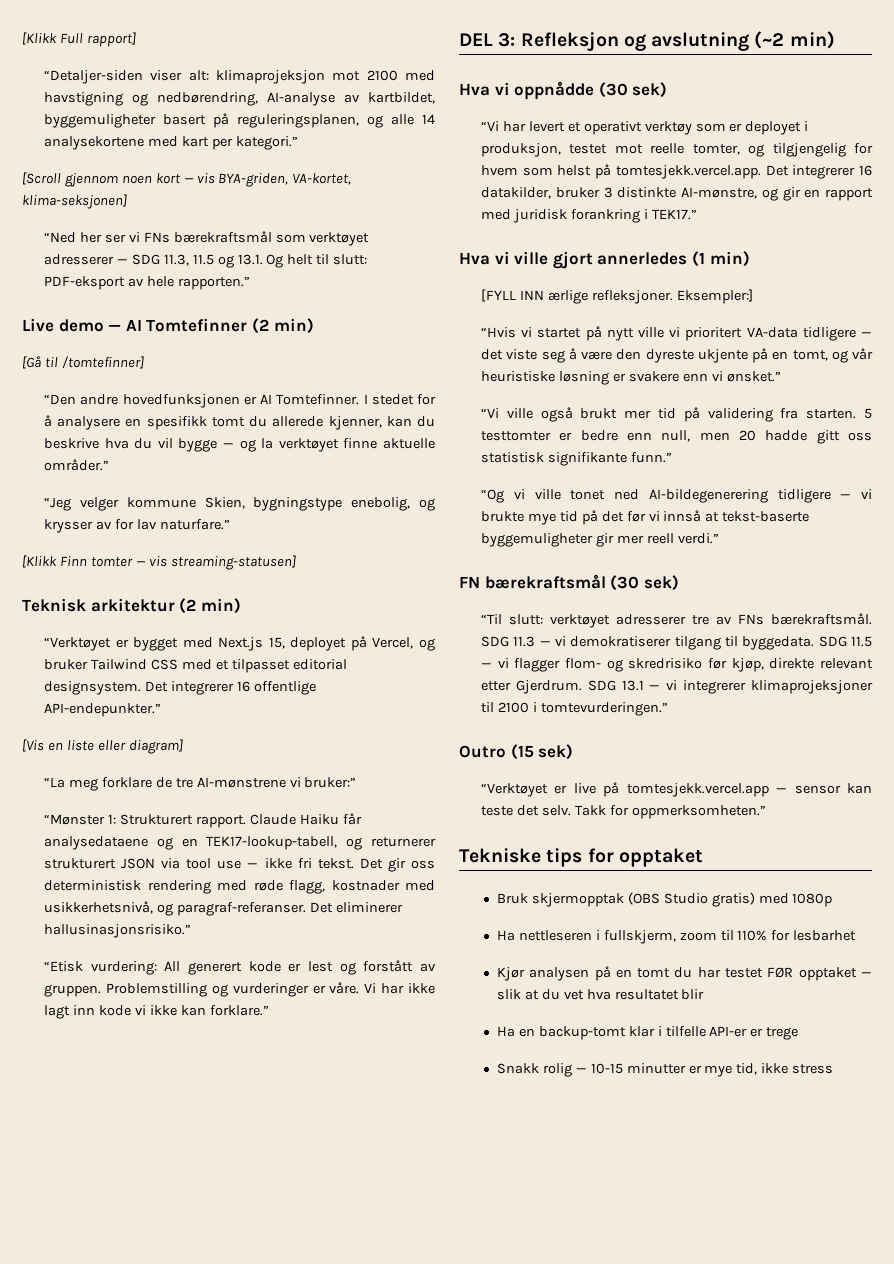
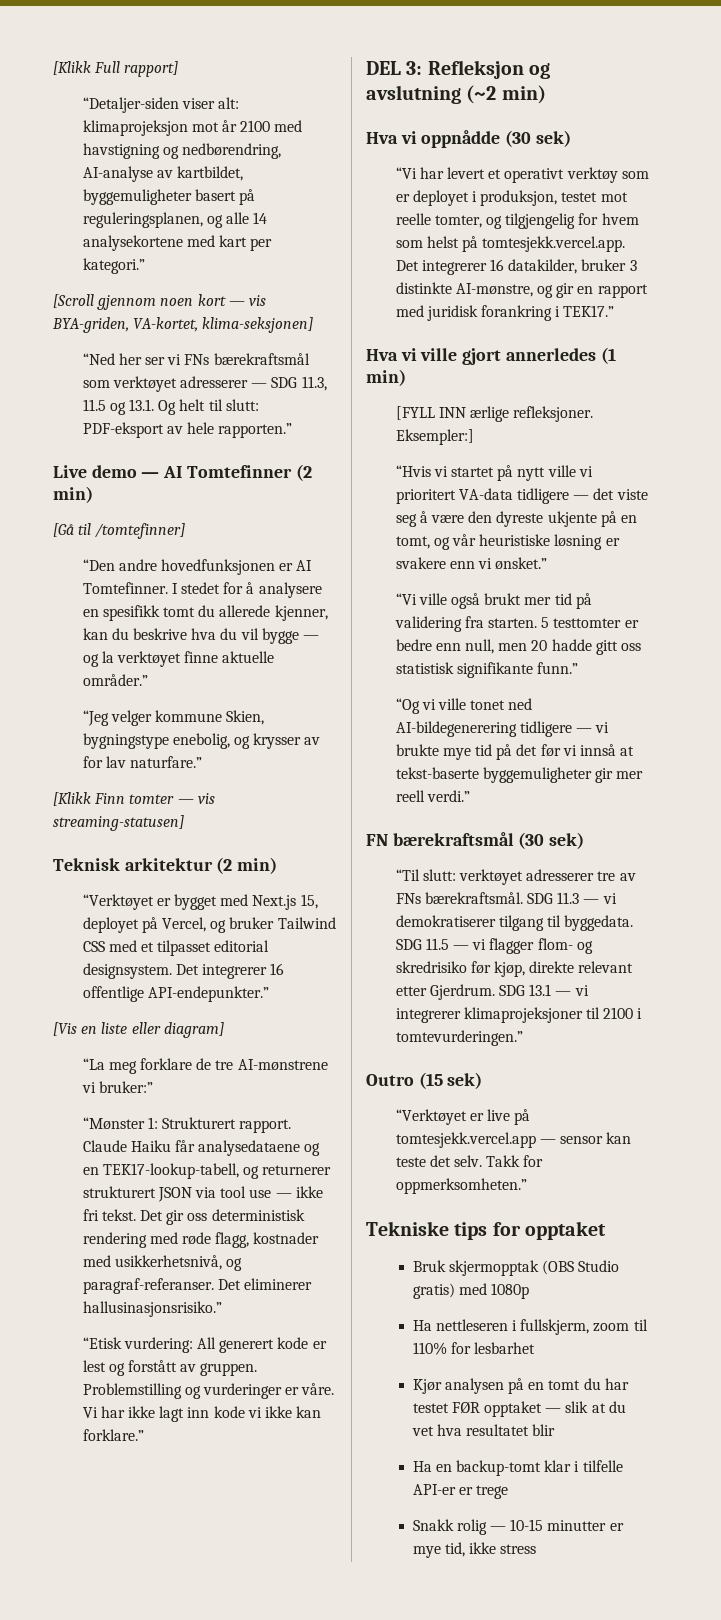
- “Detaljer-siden viser alt: klimaprojeksjon mot 2100 med havstigning og nedbørendring, AI-analyse av kartbildet, byggemuligheter basert på reguleringsplanen, og alle 14 analysekortene med kart per kategori.”
+ “Detaljer-siden viser alt: klimaprojeksjon mot år 2100 med havstigning og nedbørendring, AI-analyse av kartbildet, byggemuligheter basert på reguleringsplanen, og alle 14 analysekortene med kart per kategori.”

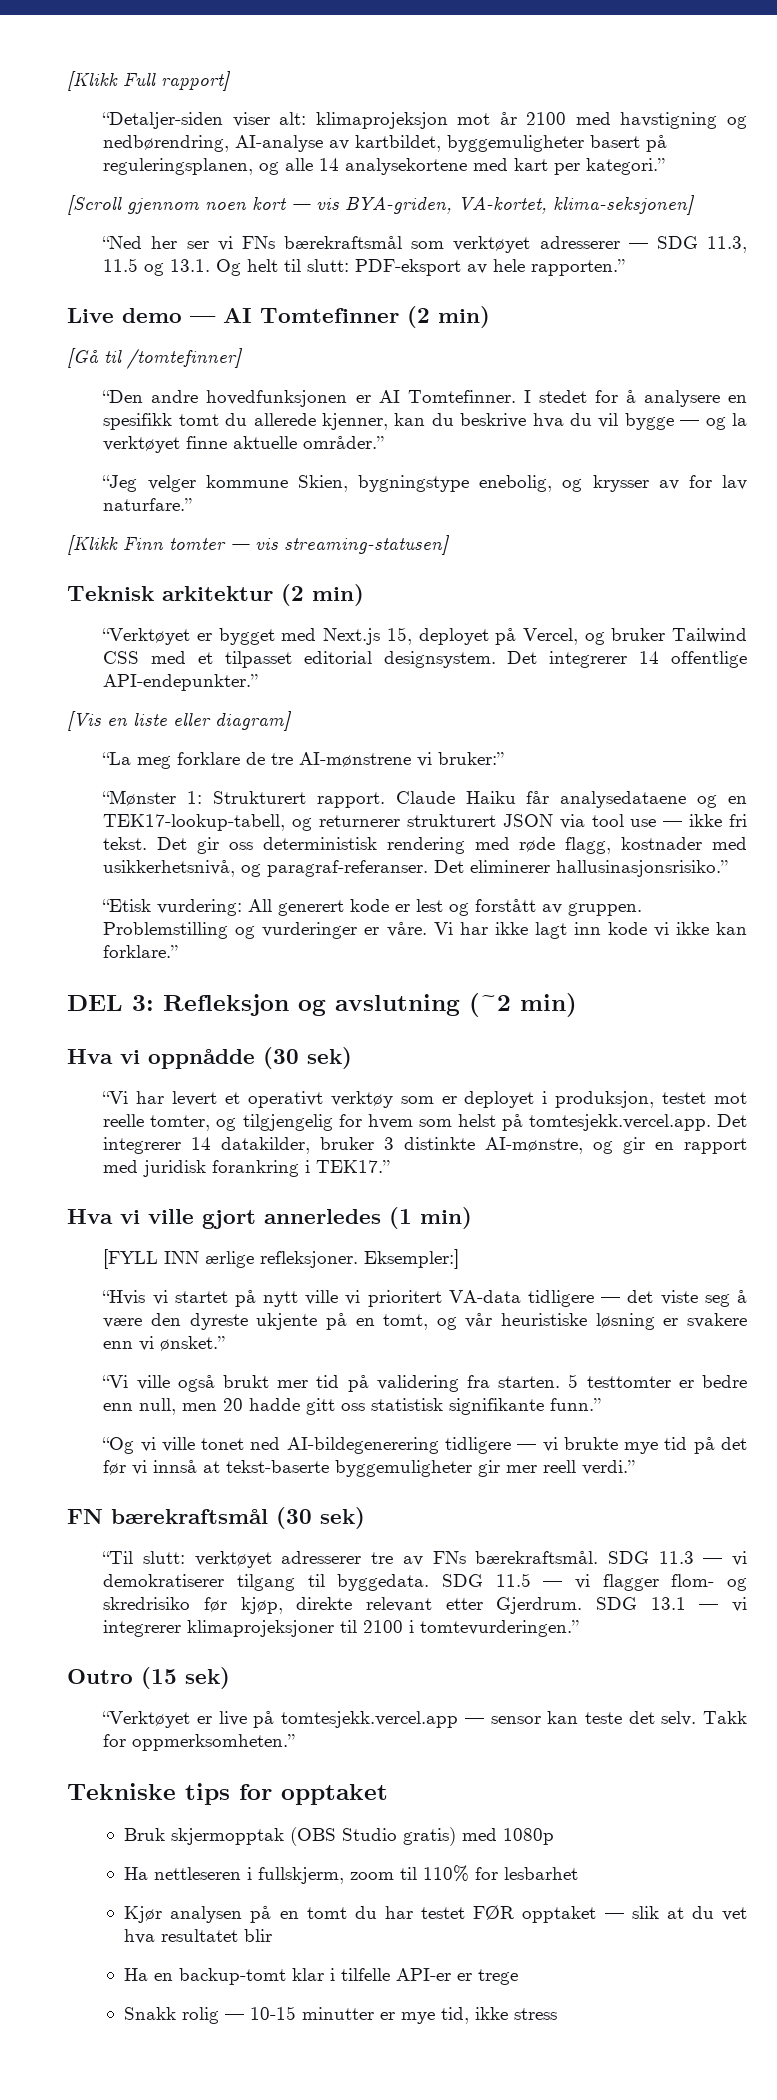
- Det integrerer 16 offentlige API-endepunkter.”
+ Det integrerer 14 offentlige API-endepunkter.”
- “Vi har levert et operativt verktøy som er deployet i produksjon, testet mot reelle tomter, og tilgjengelig for hvem som helst på tomtesjekk.vercel.app. Det integrerer 16 datakilder, bruker 3 distinkte AI-mønstre, og gir en rapport med juridisk forankring i TEK17.”
+ “Vi har levert et operativt verktøy som er deployet i produksjon, testet mot reelle tomter, og tilgjengelig for hvem som helst på tomtesjekk.vercel.app. Det integrerer 14 datakilder, bruker 3 distinkte AI-mønstre, og gir en rapport med juridisk forankring i TEK17.”

